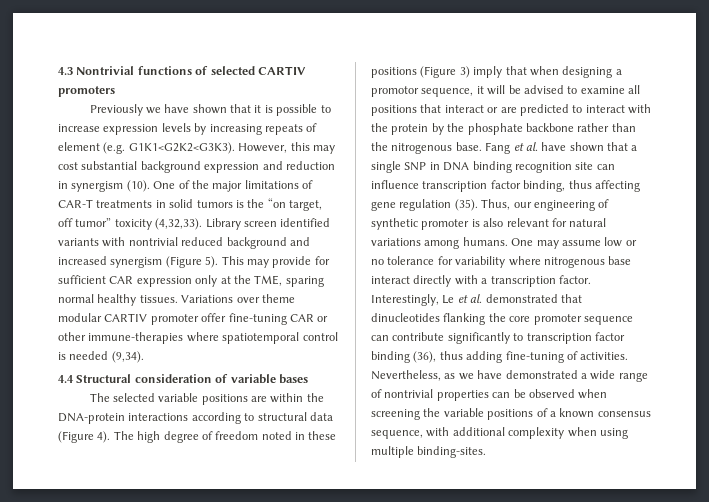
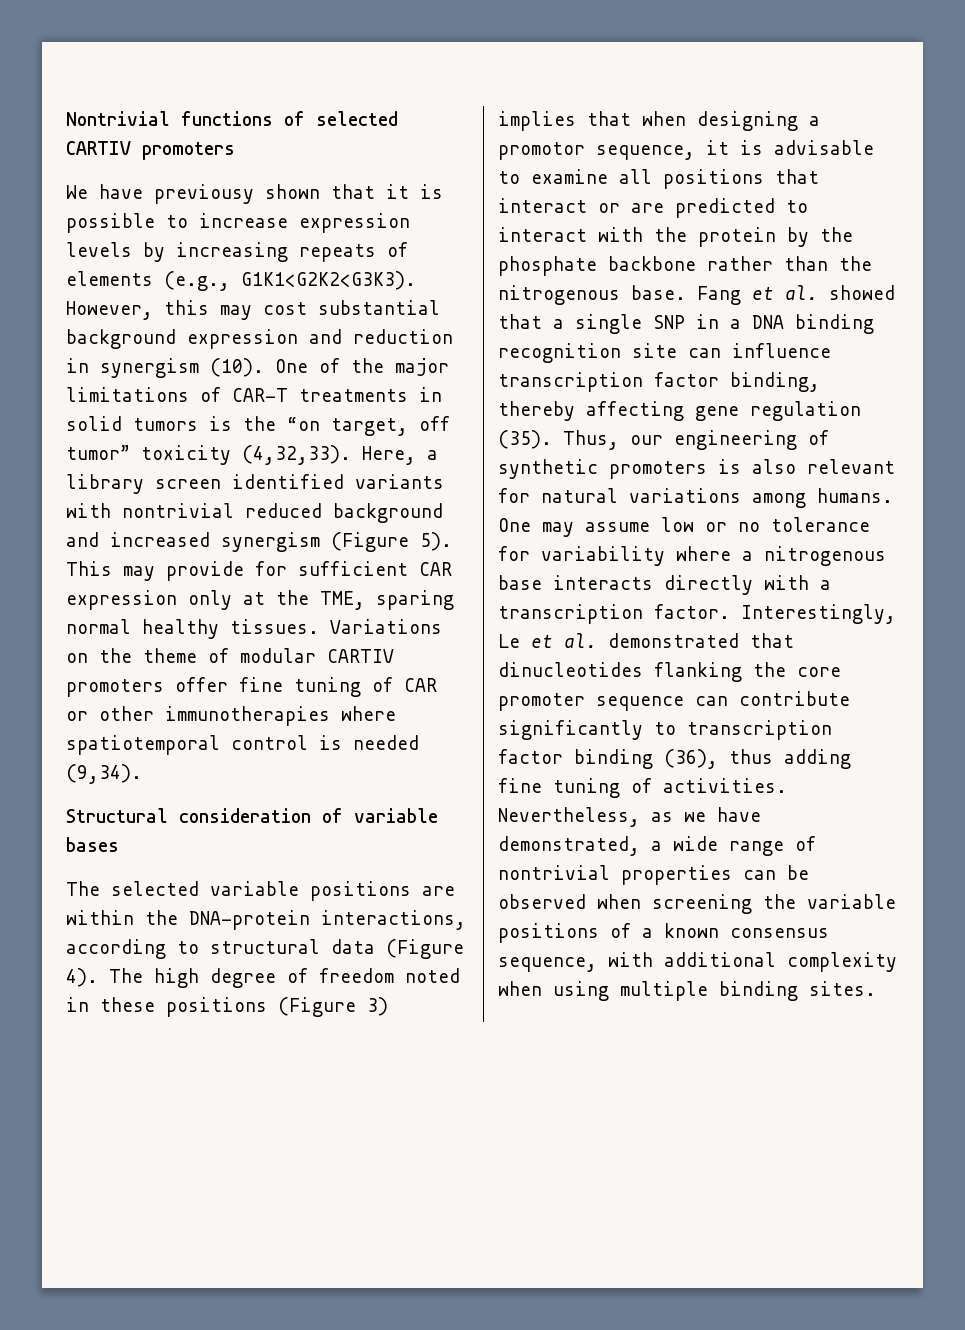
- 4.3 Nontrivial functions of selected CARTIV promoters
+ Nontrivial functions of selected CARTIV promoters
- Previously we have shown that it is possible to increase expression levels by increasing repeats of element (e.g. G1K1<G2K2<G3K3).
+ We have previousy shown that it is possible to increase expression levels by increasing repeats of elements (e.g., G1K1<G2K2<G3K3).
- Library screen identified variants with nontrivial reduced background and increased synergism (Figure 5).
+ Here, a library screen identified variants with nontrivial reduced background and increased synergism (Figure 5).
- Variations over theme modular CARTIV promoter offer fine-tuning CAR or other immune-therapies where spatiotemporal control is needed (9,34).
+ Variations on the theme of modular CARTIV promoters offer fine tuning of CAR or other immunotherapies where spatiotemporal control is needed (9,34).
- 4.4 Structural consideration of variable bases
+ Structural consideration of variable bases
- The selected variable positions are within the DNA-protein interactions according to structural data (Figure 4).
+ The selected variable positions are within the DNA-protein interactions, according to structural data (Figure 4).
- The high degree of freedom noted in these positions (Figure 3) imply that when designing a promotor sequence, it will be advised to examine all positions that interact or are predicted to interact with the protein by the phosphate backbone rather than the nitrogenous base.
+ The high degree of freedom noted in these positions (Figure 3) implies that when designing a promotor sequence, it is advisable to examine all positions that interact or are predicted to interact with the protein by the phosphate backbone rather than the nitrogenous base.
- Fang et al. have shown that a single SNP in DNA binding recognition site can influence transcription factor binding, thus affecting gene regulation (35).
+ Fang et al. showed that a single SNP in a DNA binding recognition site can influence transcription factor binding, thereby affecting gene regulation (35).
- Thus, our engineering of synthetic promoter is also relevant for natural variations among humans.
+ Thus, our engineering of synthetic promoters is also relevant for natural variations among humans.
- One may assume low or no tolerance for variability where nitrogenous base interact directly with a transcription factor.
+ One may assume low or no tolerance for variability where a nitrogenous base interacts directly with a transcription factor.
- Interestingly, Le et al. demonstrated that dinucleotides flanking the core promoter sequence can contribute significantly to transcription factor binding (36), thus adding fine-tuning of activities.
+ Interestingly, Le et al. demonstrated that dinucleotides flanking the core promoter sequence can contribute significantly to transcription factor binding (36), thus adding fine tuning of activities.
- Nevertheless, as we have demonstrated a wide range of nontrivial properties can be observed when screening the variable positions of a known consensus sequence, with additional complexity when using multiple binding-sites.
+ Nevertheless, as we have demonstrated, a wide range of nontrivial properties can be observed when screening the variable positions of a known consensus sequence, with additional complexity when using multiple binding sites.

